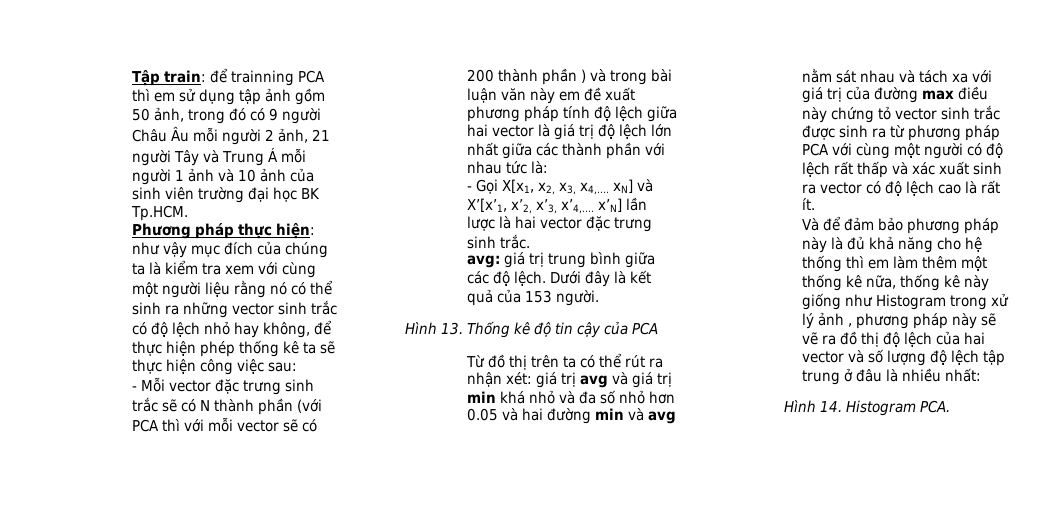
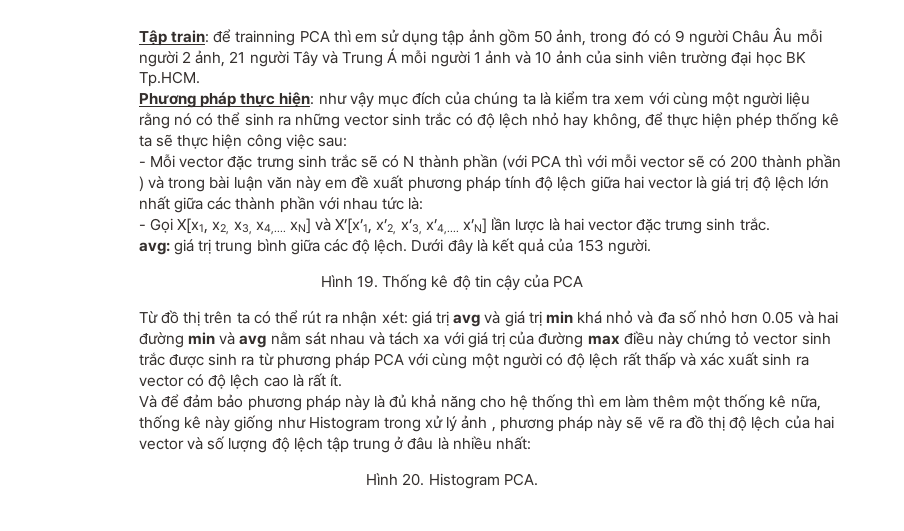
- Hình 13. Thống kê độ tin cậy của PCA
+ Hình 19. Thống kê độ tin cậy của PCA
- Hình 14. Histogram PCA.
+ Hình 20. Histogram PCA.

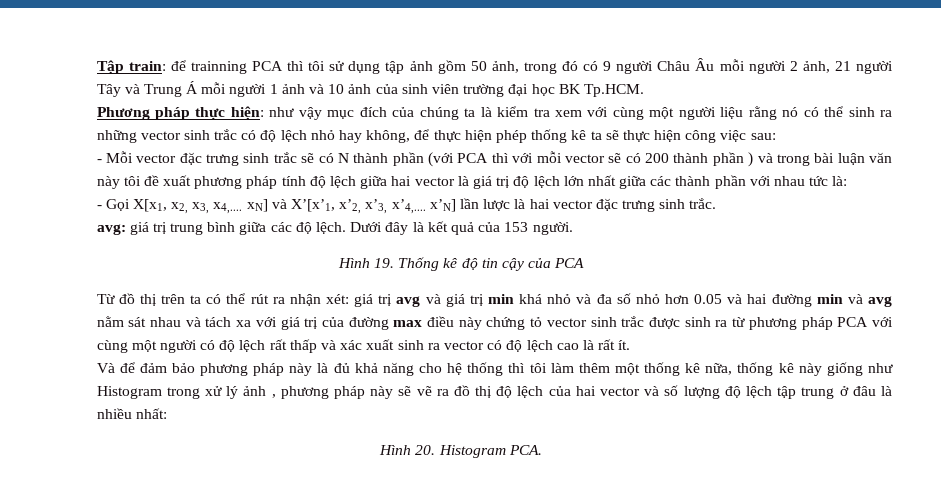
- Tập train: để trainning PCA thì em sử dụng tập ảnh gồm 50 ảnh, trong đó có 9 người Châu Âu mỗi người 2 ảnh, 21 người Tây và Trung Á mỗi người 1 ảnh và 10 ảnh của sinh viên trường đại học BK Tp.HCM.
+ Tập train: để trainning PCA thì tôi sử dụng tập ảnh gồm 50 ảnh, trong đó có 9 người Châu Âu mỗi người 2 ảnh, 21 người Tây và Trung Á mỗi người 1 ảnh và 10 ảnh của sinh viên trường đại học BK Tp.HCM.
- - Mỗi vector đặc trưng sinh trắc sẽ có N thành phần (với PCA thì với mỗi vector sẽ có 200 thành phần ) và trong bài luận văn này em đề xuất phương pháp tính độ lệch giữa hai vector là giá trị độ lệch lớn nhất giữa các thành phần với nhau tức là:
+ - Mỗi vector đặc trưng sinh trắc sẽ có N thành phần (với PCA thì với mỗi vector sẽ có 200 thành phần ) và trong bài luận văn này tôi đề xuất phương pháp tính độ lệch giữa hai vector là giá trị độ lệch lớn nhất giữa các thành phần với nhau tức là:
- Và để đảm bảo phương pháp này là đủ khả năng cho hệ thống thì em làm thêm một thống kê nữa, thống kê này giống như Histogram trong xử lý ảnh , phương pháp này sẽ vẽ ra đồ thị độ lệch của hai vector và số lượng độ lệch tập trung ở đâu là nhiều nhất:
+ Và để đảm bảo phương pháp này là đủ khả năng cho hệ thống thì tôi làm thêm một thống kê nữa, thống kê này giống như Histogram trong xử lý ảnh , phương pháp này sẽ vẽ ra đồ thị độ lệch của hai vector và số lượng độ lệch tập trung ở đâu là nhiều nhất:

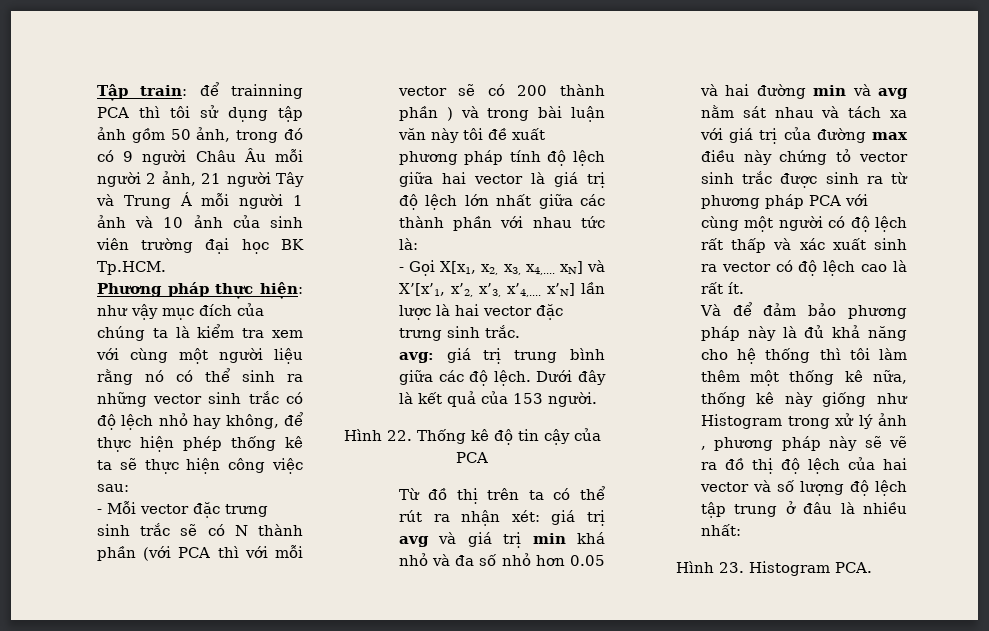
- Hình 19. Thống kê độ tin cậy của PCA
+ Hình 22. Thống kê độ tin cậy của PCA
- Hình 20. Histogram PCA.
+ Hình 23. Histogram PCA.

